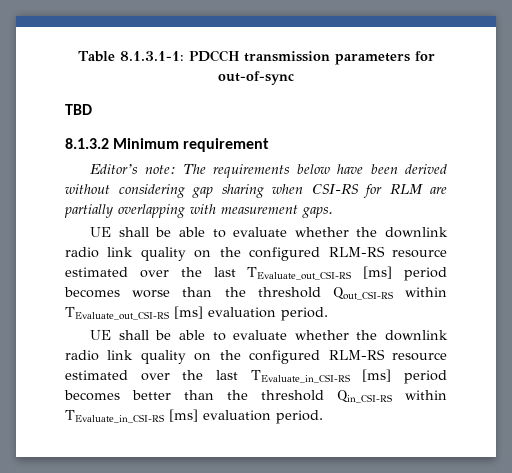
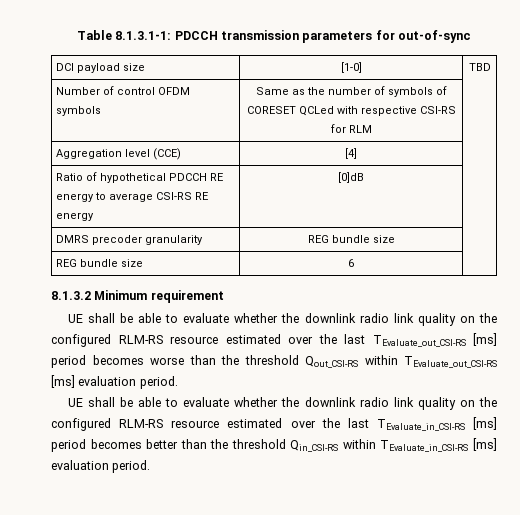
- TBD
+ DCI payload size | [1-0] | TBD
+ Number of control OFDM symbols | Same as the number of symbols of CORESET QCLed with respective CSI-RS for RLM |
+ Aggregation level (CCE) | [4] |
+ Ratio of hypothetical PDCCH RE energy to average CSI-RS RE energy | [0]dB |
+ DMRS precoder granularity | REG bundle size |
+ REG bundle size | 6 |
  8.1.3.2 Minimum requirement
- Editor’s note: The requirements below have been derived without considering gap sharing when CSI-RS for RLM are partially overlapping with measurement gaps.

